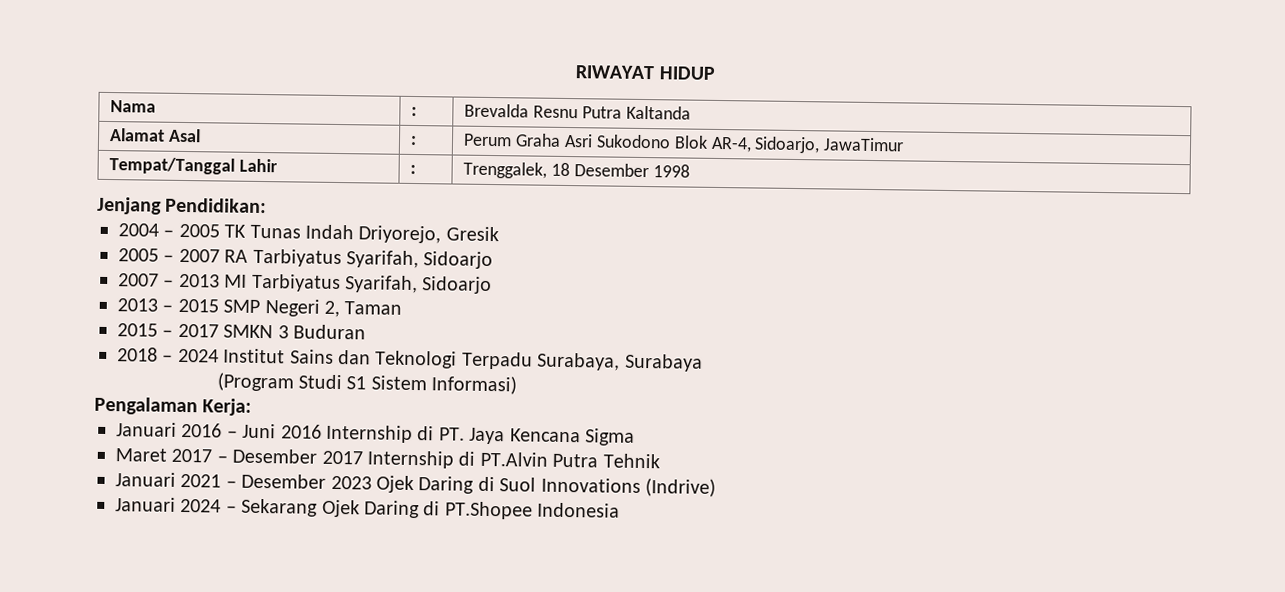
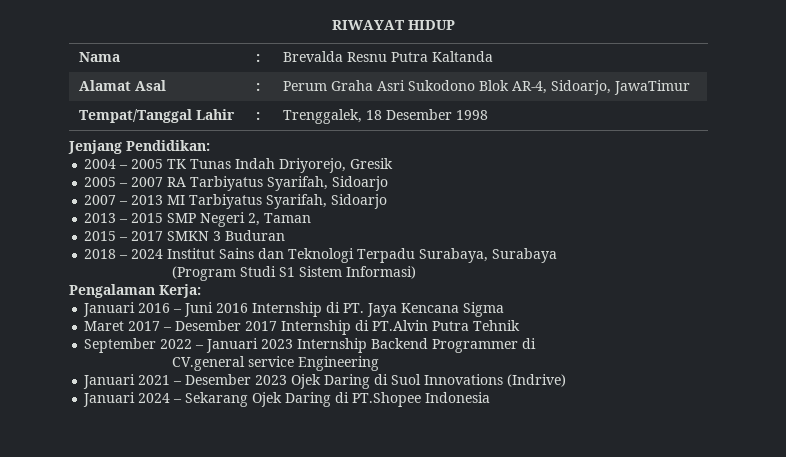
+ September 2022 – Januari 2023 Internship Backend Programmer di
+ CV.general service Engineering

